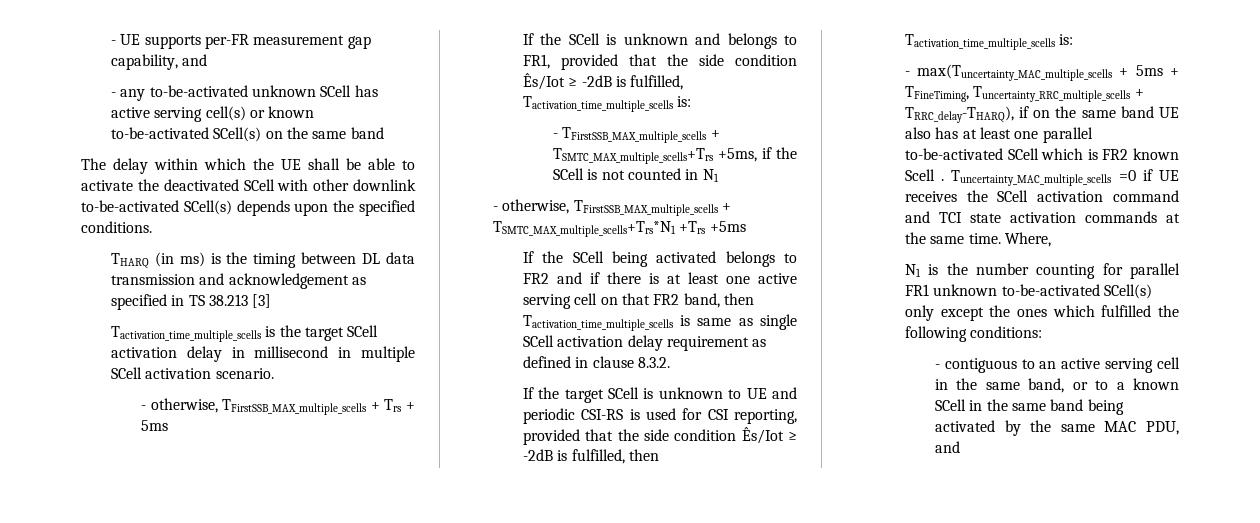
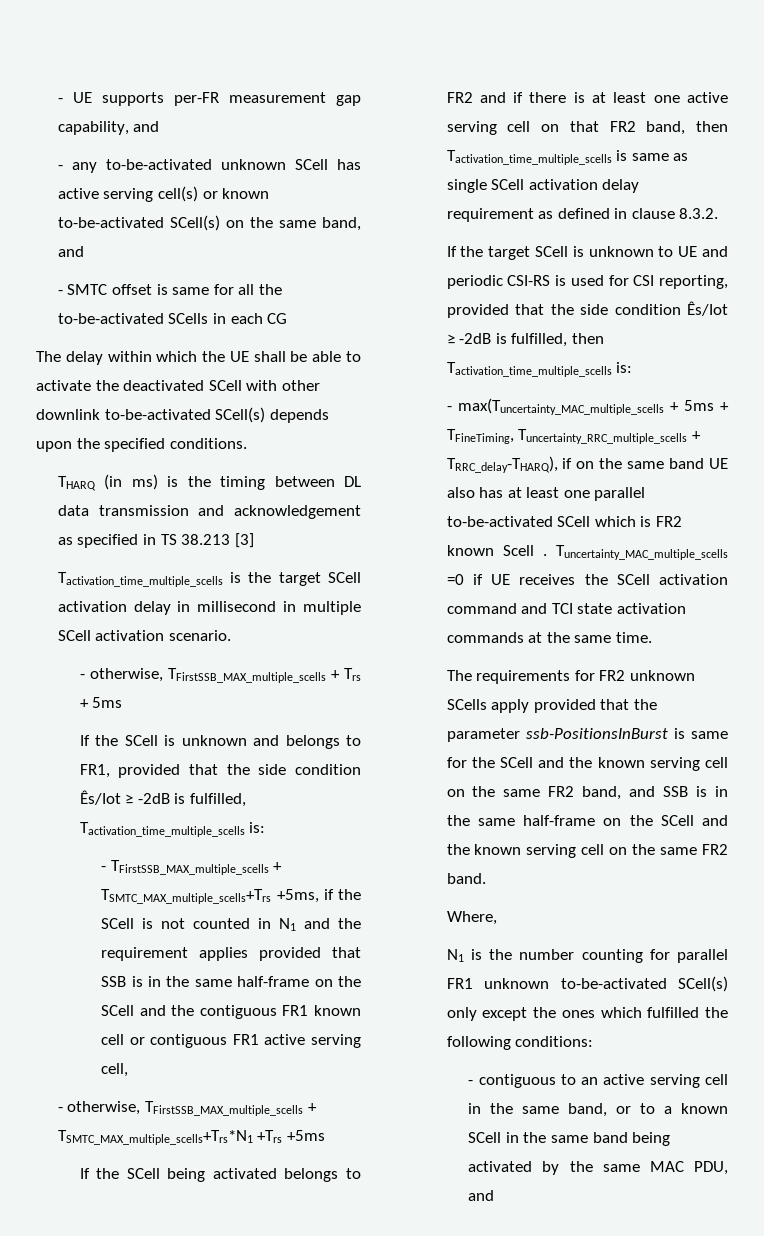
- - any to-be-activated unknown SCell has active serving cell(s) or known to-be-activated SCell(s) on the same band
+ - any to-be-activated unknown SCell has active serving cell(s) or known to-be-activated SCell(s) on the same band, and
+ - SMTC offset is same for all the to-be-activated SCells in each CG
- - TFirstSSB_MAX_multiple_scells + TSMTC_MAX_multiple_scells+Trs +5ms, if the SCell is not counted in N1
+ - TFirstSSB_MAX_multiple_scells + TSMTC_MAX_multiple_scells+Trs +5ms, if the SCell is not counted in N1 and the requirement applies provided that SSB is in the same half-frame on the SCell and the contiguous FR1 known cell or contiguous FR1 active serving cell,
- Tuncertainty_MAC_multiple_scells =0 if UE receives the SCell activation command and TCI state activation commands at the same time. Where,
+ Tuncertainty_MAC_multiple_scells =0 if UE receives the SCell activation command and TCI state activation commands at the same time.
+ The requirements for FR2 unknown SCells apply provided that the parameter ssb-PositionsInBurst is same for the SCell and the known serving cell on the same FR2 band, and SSB is in the same half-frame on the SCell and the known serving cell on the same FR2 band.
+ Where,

